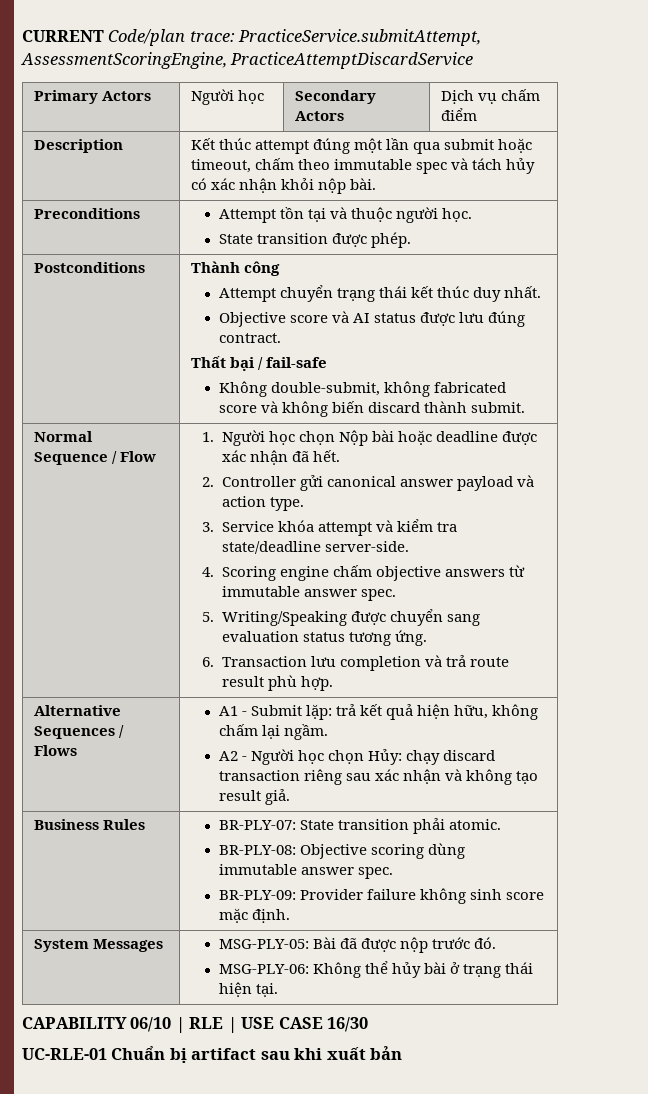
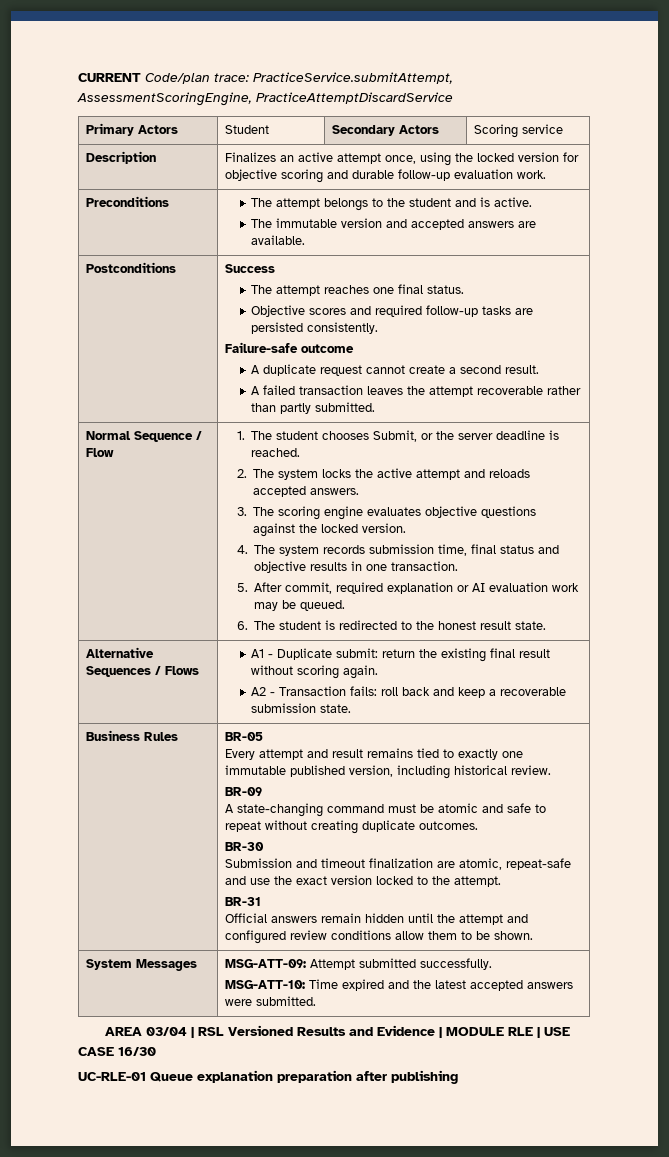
- Primary Actors | Người học | Secondary Actors | Dịch vụ chấm điểm
- Description | Kết thúc attempt đúng một lần qua submit hoặc timeout, chấm theo immutable spec và tách hủy có xác nhận khỏi nộp bài.
- Preconditions | Attempt tồn tại và thuộc người học.
- State transition được phép.
- Postconditions | Thành công
- Attempt chuyển trạng thái kết thúc duy nhất.
- Objective score và AI status được lưu đúng contract.
- Thất bại / fail-safe
- Không double-submit, không fabricated score và không biến discard thành submit.
+ Primary Actors | Student | Secondary Actors | Scoring service
+ Description | Finalizes an active attempt once, using the locked version for objective scoring and durable follow-up evaluation work.
+ Preconditions | The attempt belongs to the student and is active.
+ The immutable version and accepted answers are available.
+ Postconditions | Success
+ The attempt reaches one final status.
+ Objective scores and required follow-up tasks are persisted consistently.
+ Failure-safe outcome
+ A duplicate request cannot create a second result.
+ A failed transaction leaves the attempt recoverable rather than partly submitted.
- 1. Người học chọn Nộp bài hoặc deadline được xác nhận đã hết.
- 2. Controller gửi canonical answer payload và action type.
- 3. Service khóa attempt và kiểm tra state/deadline server-side.
- 4. Scoring engine chấm objective answers từ immutable answer spec.
- 5. Writing/Speaking được chuyển sang evaluation status tương ứng.
- 6. Transaction lưu completion và trả route result phù hợp.
+ 1. The student chooses Submit, or the server deadline is reached.
+ 2. The system locks the active attempt and reloads accepted answers.
+ 3. The scoring engine evaluates objective questions against the locked version.
+ 4. The system records submission time, final status and objective results in one transaction.
+ 5. After commit, required explanation or AI evaluation work may be queued.
+ 6. The student is redirected to the honest result state.
- Alternative Sequences / Flows | A1 - Submit lặp: trả kết quả hiện hữu, không chấm lại ngầm.
- A2 - Người học chọn Hủy: chạy discard transaction riêng sau xác nhận và không tạo result giả.
- Business Rules | BR-PLY-07: State transition phải atomic.
- BR-PLY-08: Objective scoring dùng immutable answer spec.
- BR-PLY-09: Provider failure không sinh score mặc định.
- System Messages | MSG-PLY-05: Bài đã được nộp trước đó.
- MSG-PLY-06: Không thể hủy bài ở trạng thái hiện tại.
- CAPABILITY 06/10 | RLE | USE CASE 16/30
+ Alternative Sequences / Flows | A1 - Duplicate submit: return the existing final result without scoring again.
+ A2 - Transaction fails: roll back and keep a recoverable submission state.
+ Business Rules | BR-05
+ Every attempt and result remains tied to exactly one immutable published version, including historical review.
+ BR-09
+ A state-changing command must be atomic and safe to repeat without creating duplicate outcomes.
+ BR-30
+ Submission and timeout finalization are atomic, repeat-safe and use the exact version locked to the attempt.
+ BR-31
+ Official answers remain hidden until the attempt and configured review conditions allow them to be shown.
+ System Messages | MSG-ATT-09: Attempt submitted successfully.
+ MSG-ATT-10: Time expired and the latest accepted answers were submitted.
+ AREA 03/04 | RSL Versioned Results and Evidence | MODULE RLE | USE CASE 16/30
- UC-RLE-01 Chuẩn bị artifact sau khi xuất bản
+ UC-RLE-01 Queue explanation preparation after publishing

